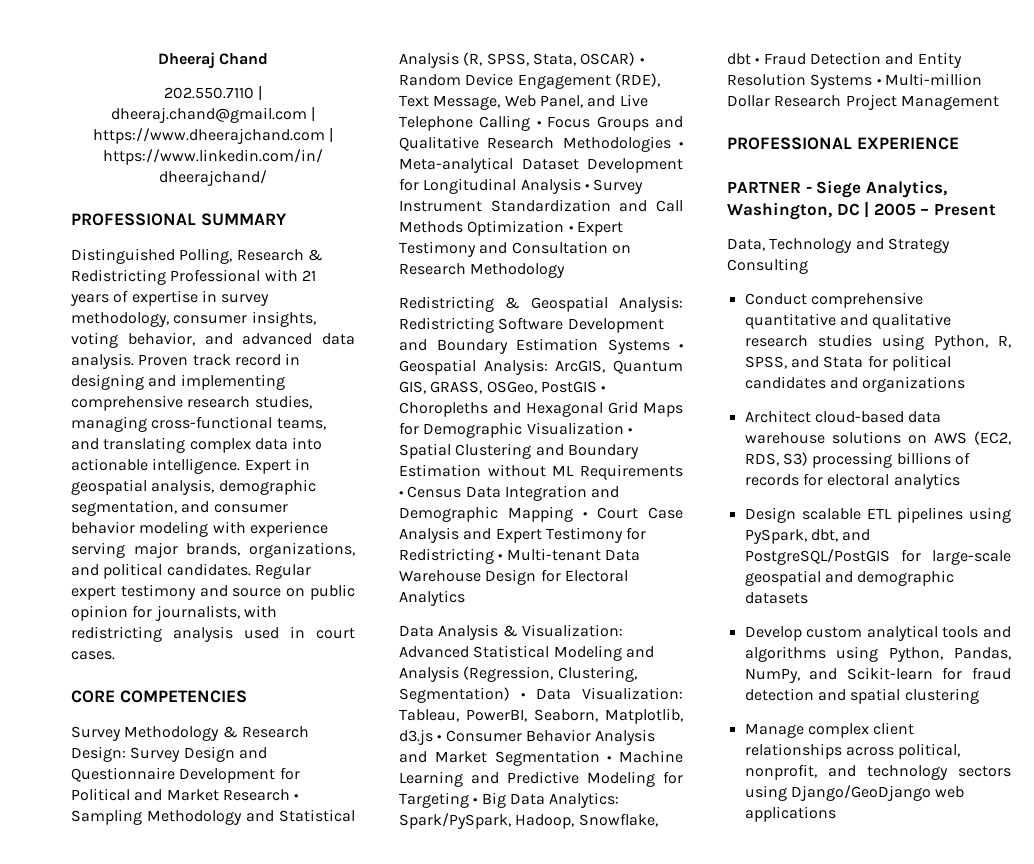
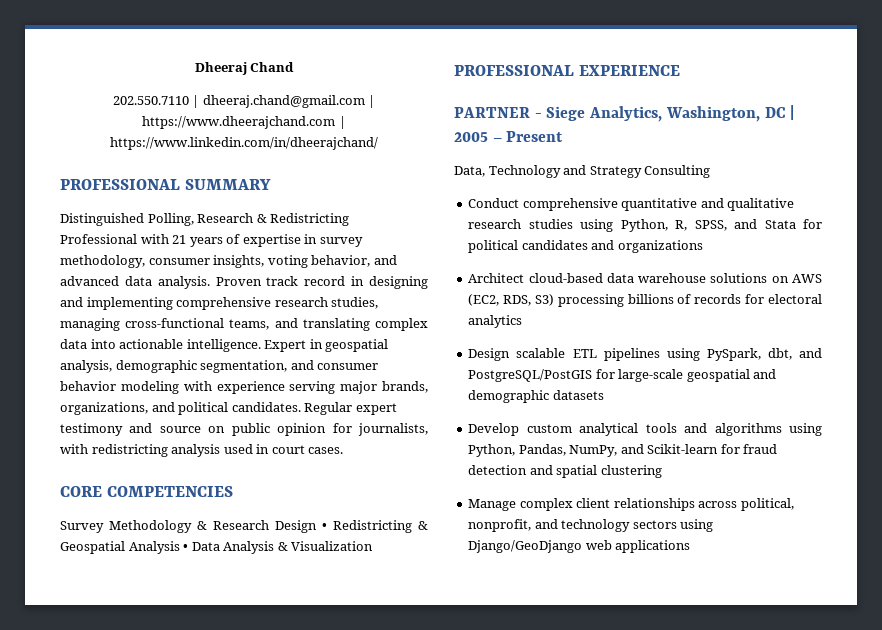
- Survey Methodology & Research Design: Survey Design and Questionnaire Development for Political and Market Research • Sampling Methodology and Statistical Analysis (R, SPSS, Stata, OSCAR) • Random Device Engagement (RDE), Text Message, Web Panel, and Live Telephone Calling • Focus Groups and Qualitative Research Methodologies • Meta-analytical Dataset Development for Longitudinal Analysis • Survey Instrument Standardization and Call Methods Optimization • Expert Testimony and Consultation on Research Methodology
- Redistricting & Geospatial Analysis: Redistricting Software Development and Boundary Estimation Systems • Geospatial Analysis: ArcGIS, Quantum GIS, GRASS, OSGeo, PostGIS • Choropleths and Hexagonal Grid Maps for Demographic Visualization • Spatial Clustering and Boundary Estimation without ML Requirements • Census Data Integration and Demographic Mapping • Court Case Analysis and Expert Testimony for Redistricting • Multi-tenant Data Warehouse Design for Electoral Analytics
- Data Analysis & Visualization: Advanced Statistical Modeling and Analysis (Regression, Clustering, Segmentation) • Data Visualization: Tableau, PowerBI, Seaborn, Matplotlib, d3.js • Consumer Behavior Analysis and Market Segmentation • Machine Learning and Predictive Modeling for Targeting • Big Data Analytics: Spark/PySpark, Hadoop, Snowflake, dbt • Fraud Detection and Entity Resolution Systems • Multi-million Dollar Research Project Management
+ Survey Methodology & Research Design • Redistricting & Geospatial Analysis • Data Analysis & Visualization

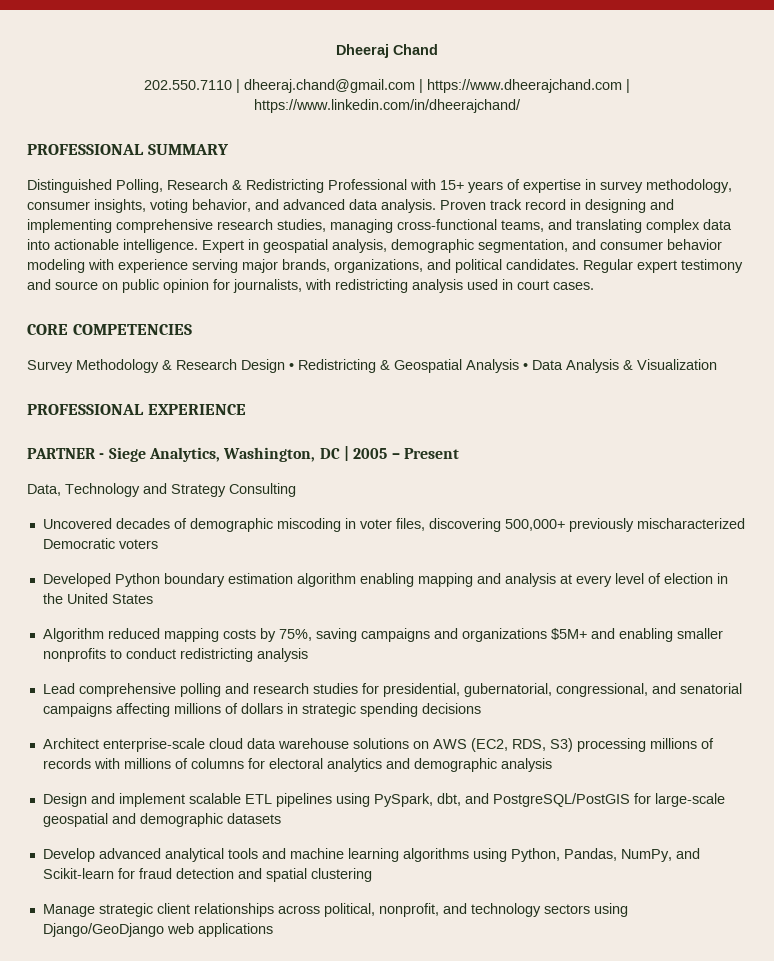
- Distinguished Polling, Research & Redistricting Professional with 21 years of expertise in survey methodology, consumer insights, voting behavior, and advanced data analysis.
+ Distinguished Polling, Research & Redistricting Professional with 15+ years of expertise in survey methodology, consumer insights, voting behavior, and advanced data analysis.
- Conduct comprehensive quantitative and qualitative research studies using Python, R, SPSS, and Stata for political candidates and organizations
+ Uncovered decades of demographic miscoding in voter files, discovering 500,000+ previously mischaracterized Democratic voters
+ Developed Python boundary estimation algorithm enabling mapping and analysis at every level of election in the United States
+ Algorithm reduced mapping costs by 75%, saving campaigns and organizations $5M+ and enabling smaller nonprofits to conduct redistricting analysis
+ Lead comprehensive polling and research studies for presidential, gubernatorial, congressional, and senatorial campaigns affecting millions of dollars in strategic spending decisions
- Architect cloud-based data warehouse solutions on AWS (EC2, RDS, S3) processing billions of records for electoral analytics
- Design scalable ETL pipelines using PySpark, dbt, and PostgreSQL/PostGIS for large-scale geospatial and demographic datasets
+ Architect enterprise-scale cloud data warehouse solutions on AWS (EC2, RDS, S3) processing millions of records with millions of columns for electoral analytics and demographic analysis
+ Design and implement scalable ETL pipelines using PySpark, dbt, and PostgreSQL/PostGIS for large-scale geospatial and demographic datasets
- Develop custom analytical tools and algorithms using Python, Pandas, NumPy, and Scikit-learn for fraud detection and spatial clustering
+ Develop advanced analytical tools and machine learning algorithms using Python, Pandas, NumPy, and Scikit-learn for fraud detection and spatial clustering
- Manage complex client relationships across political, nonprofit, and technology sectors using Django/GeoDjango web applications
+ Manage strategic client relationships across political, nonprofit, and technology sectors using Django/GeoDjango web applications

